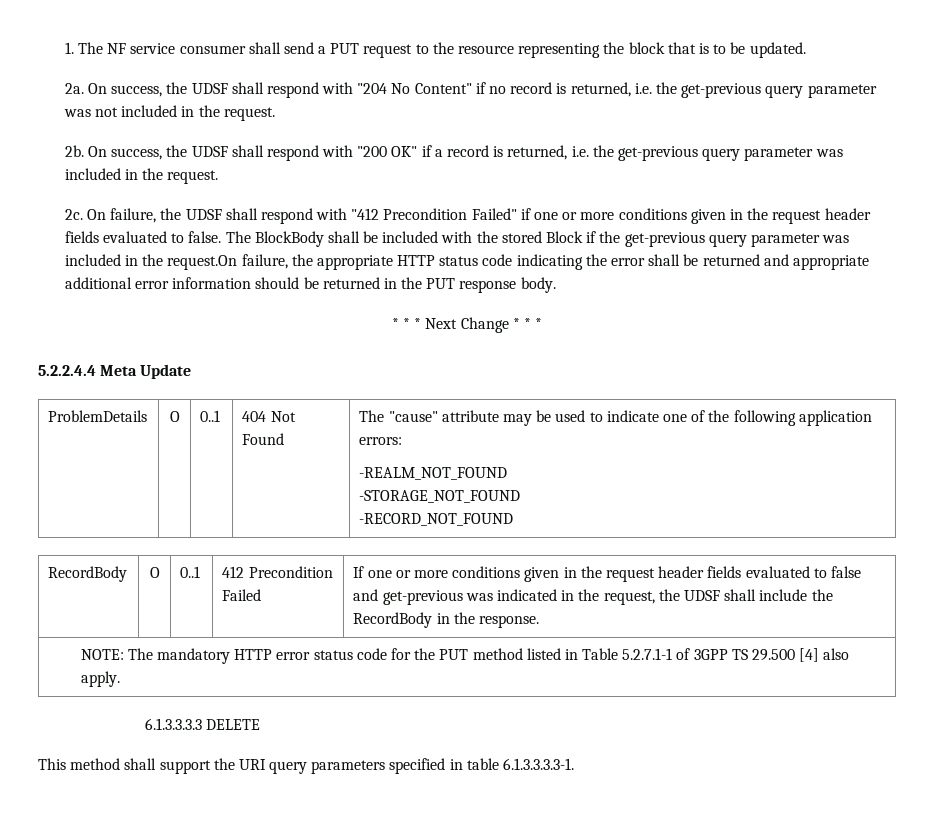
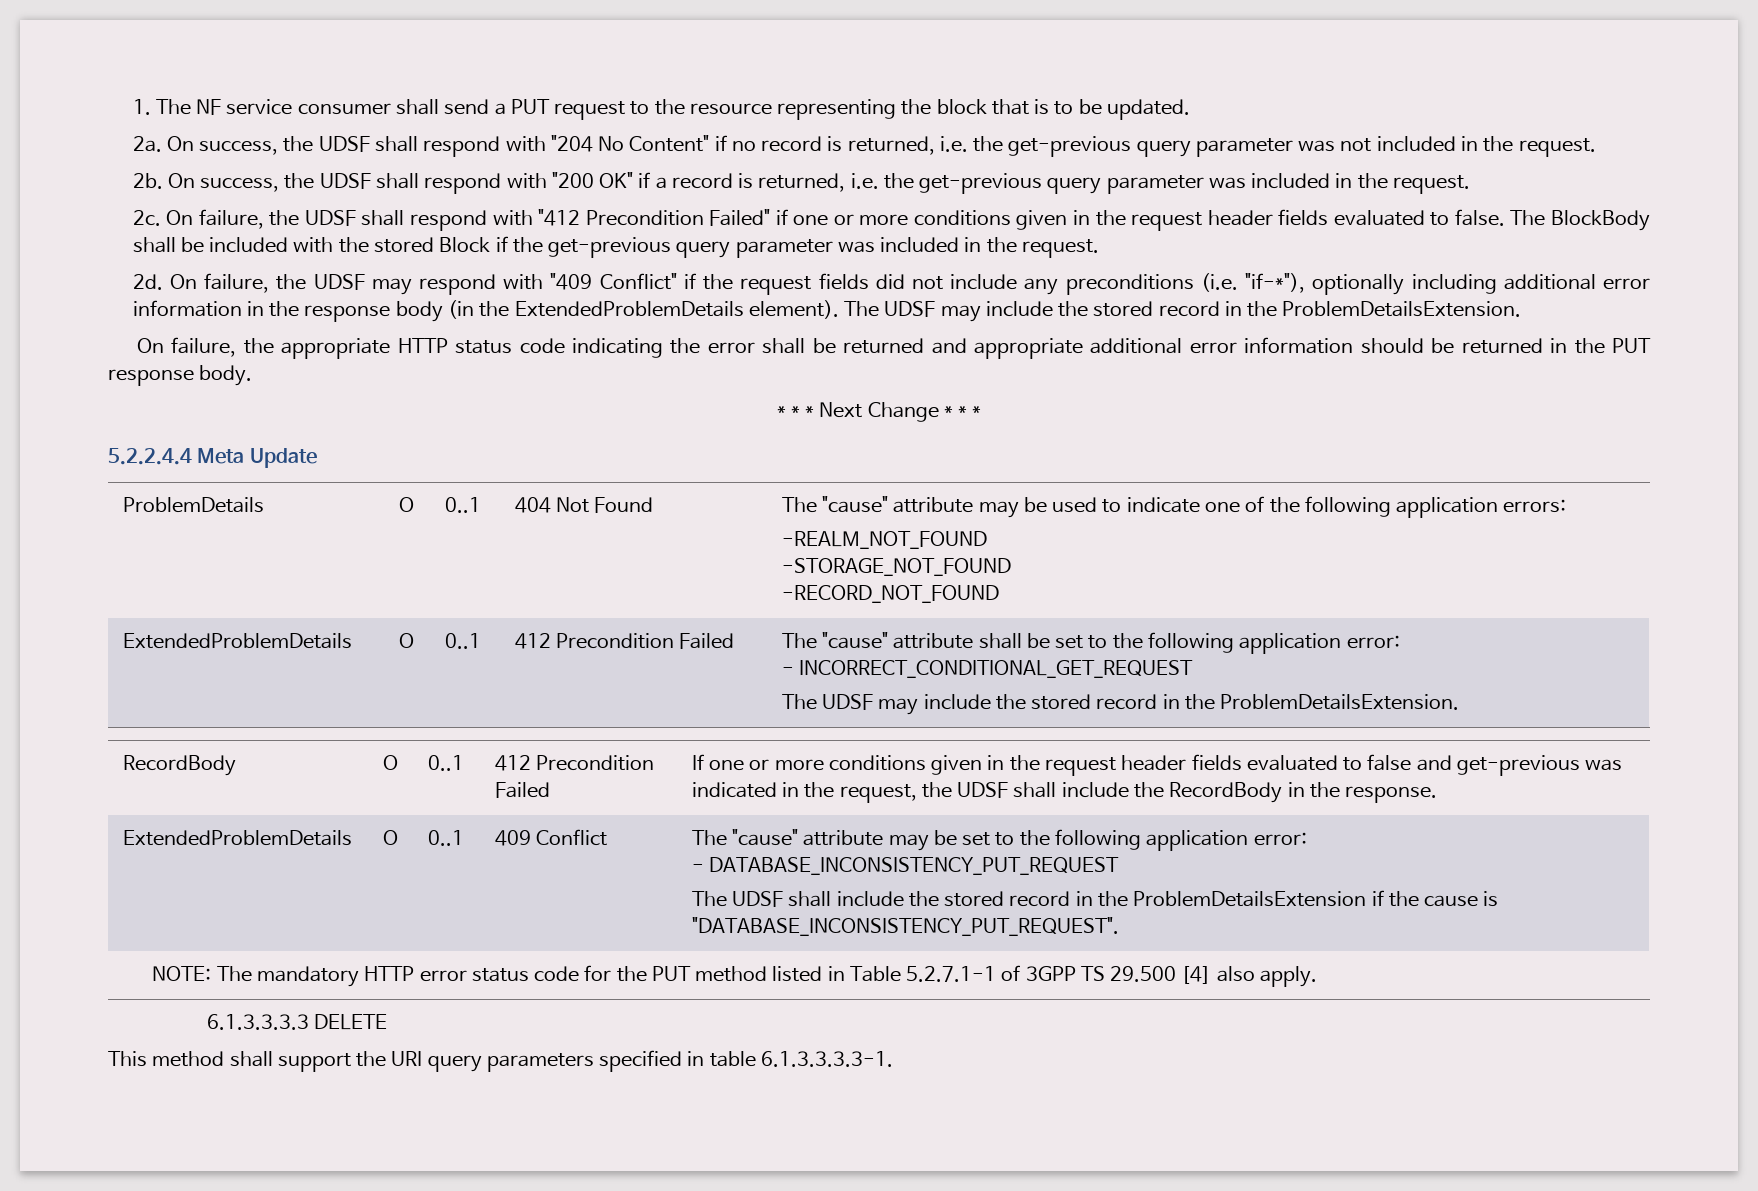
- The BlockBody shall be included with the stored Block if the get-previous query parameter was included in the request.On failure, the appropriate HTTP status code indicating the error shall be returned and appropriate additional error information should be returned in the PUT response body.
+ The BlockBody shall be included with the stored Block if the get-previous query parameter was included in the request.
+ 2d. On failure, the UDSF may respond with "409 Conflict" if the request fields did not include any preconditions (i.e. "if-*"), optionally including additional error information in the response body (in the ExtendedProblemDetails element). The UDSF may include the stored record in the ProblemDetailsExtension.
+ On failure, the appropriate HTTP status code indicating the error shall be returned and appropriate additional error information should be returned in the PUT response body.
+ ExtendedProblemDetails | O | 0..1 | 412 Precondition Failed | The "cause" attribute shall be set to the following application error:
+ - INCORRECT_CONDITIONAL_GET_REQUEST
+ The UDSF may include the stored record in the ProblemDetailsExtension.
+ ExtendedProblemDetails | O | 0..1 | 409 Conflict | The "cause" attribute may be set to the following application error:
+ - DATABASE_INCONSISTENCY_PUT_REQUEST
+ The UDSF shall include the stored record in the ProblemDetailsExtension if the cause is "DATABASE_INCONSISTENCY_PUT_REQUEST".

